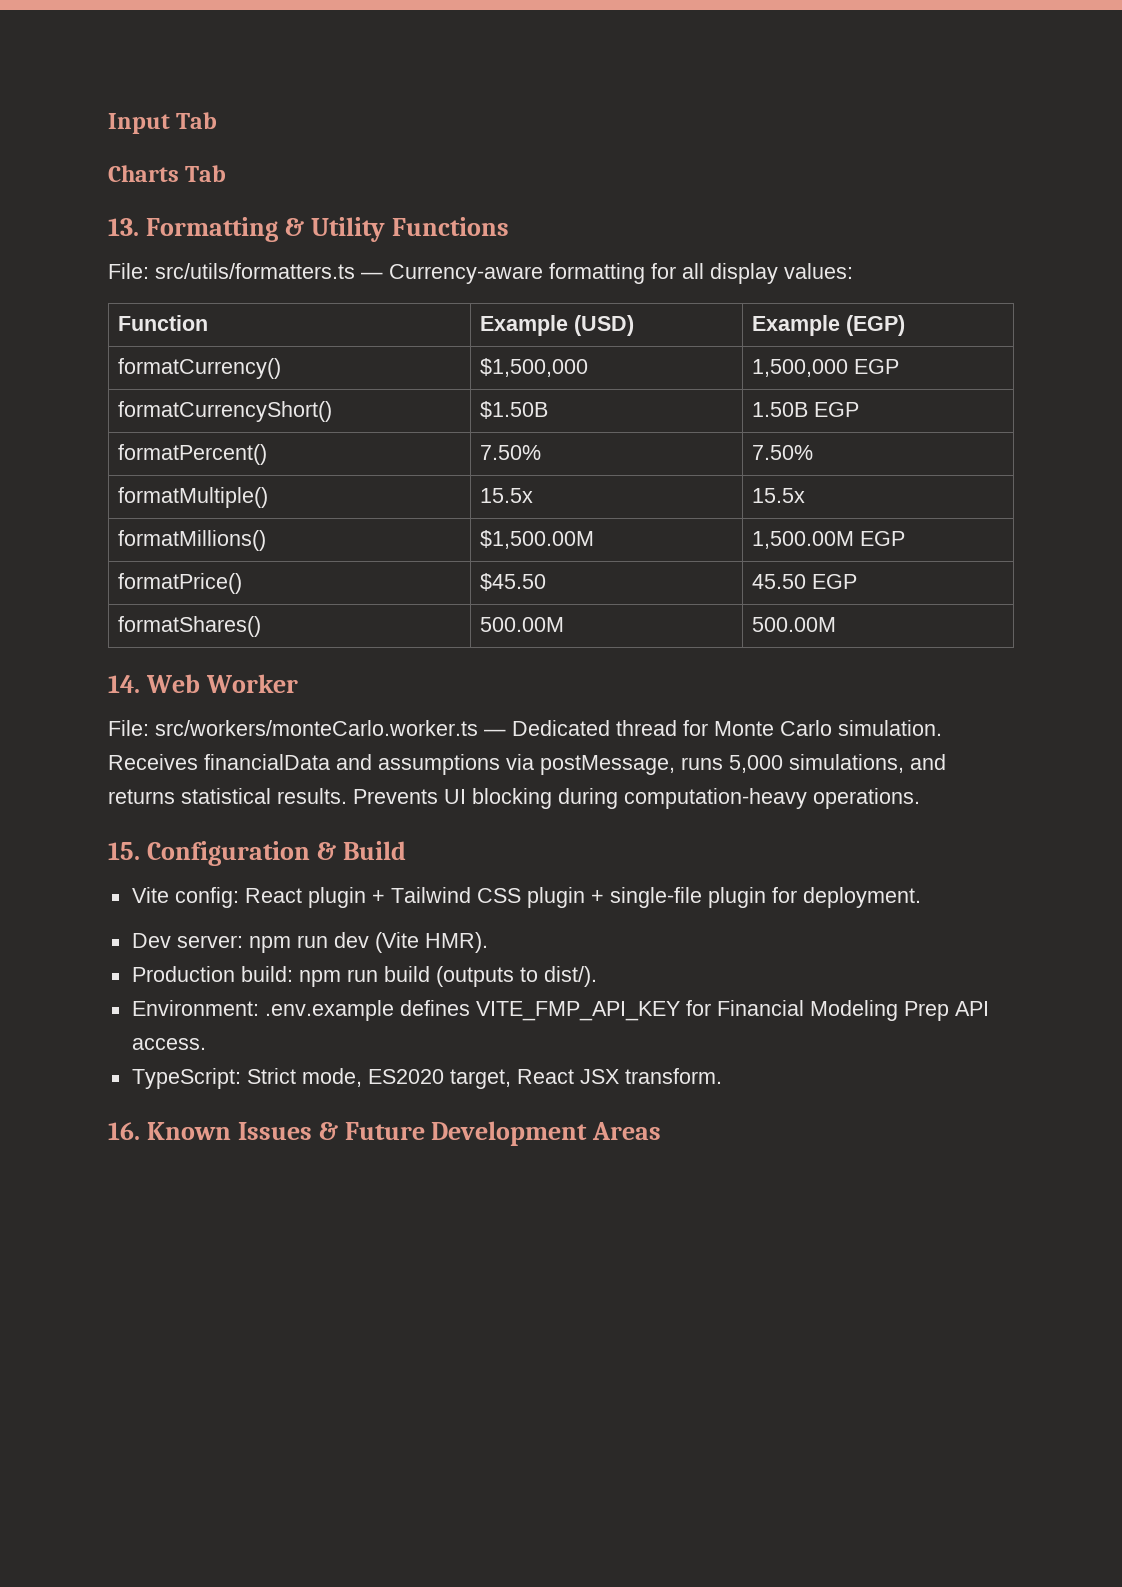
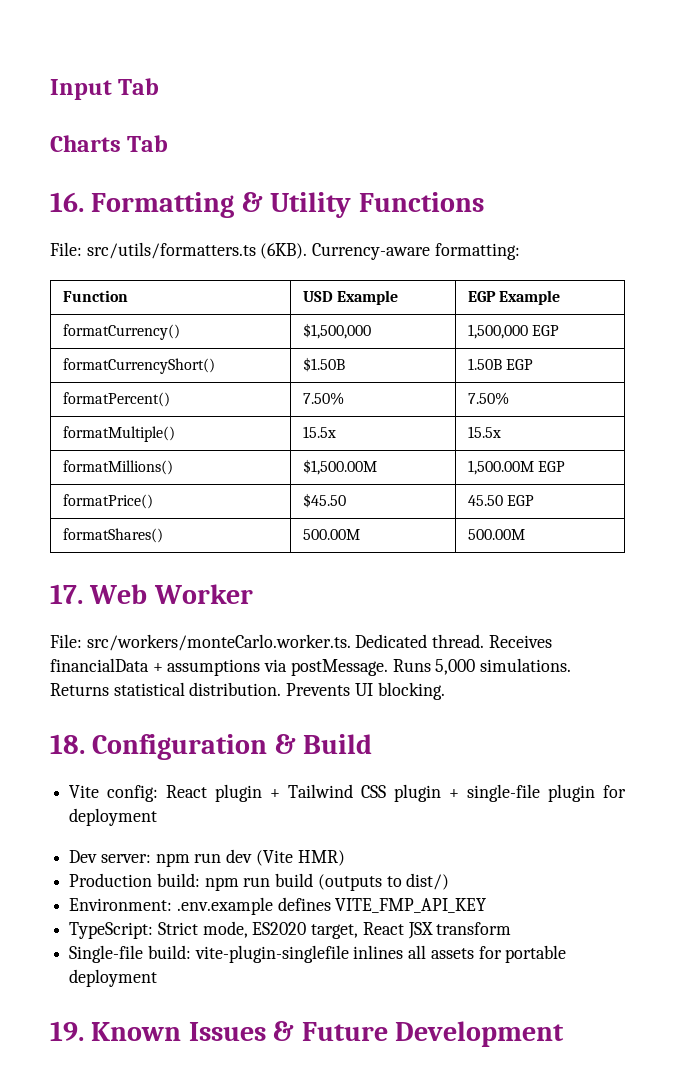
- 13. Formatting & Utility Functions
+ 16. Formatting & Utility Functions
- File: src/utils/formatters.ts — Currency-aware formatting for all display values:
+ File: src/utils/formatters.ts (6KB). Currency-aware formatting:
- Function | Example (USD) | Example (EGP)
+ Function | USD Example | EGP Example
- 14. Web Worker
+ 17. Web Worker
- File: src/workers/monteCarlo.worker.ts — Dedicated thread for Monte Carlo simulation.
+ File: src/workers/monteCarlo.worker.ts. Dedicated thread.
- Receives financialData and assumptions via postMessage, runs 5,000 simulations, and returns statistical results. Prevents UI blocking during computation-heavy operations.
- 15. Configuration & Build
+ Receives financialData + assumptions via postMessage. Runs 5,000 simulations. Returns statistical distribution. Prevents UI blocking.
+ 18. Configuration & Build
- Vite config: React plugin + Tailwind CSS plugin + single-file plugin for deployment.
+ Vite config: React plugin + Tailwind CSS plugin + single-file plugin for deployment
- Dev server: npm run dev (Vite HMR).
+ Dev server: npm run dev (Vite HMR)
- Production build: npm run build (outputs to dist/).
+ Production build: npm run build (outputs to dist/)
- Environment: .env.example defines VITE_FMP_API_KEY for Financial Modeling Prep API access.
+ Environment: .env.example defines VITE_FMP_API_KEY
- TypeScript: Strict mode, ES2020 target, React JSX transform.
- 16. Known Issues & Future Development Areas
+ TypeScript: Strict mode, ES2020 target, React JSX transform
+ Single-file build: vite-plugin-singlefile inlines all assets for portable deployment
+ 19. Known Issues & Future Development

